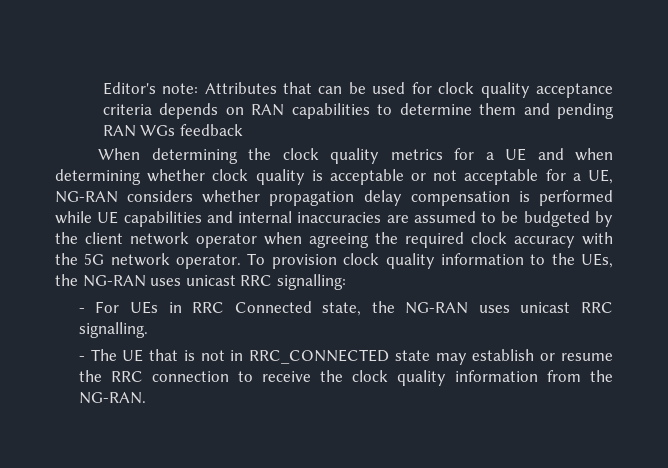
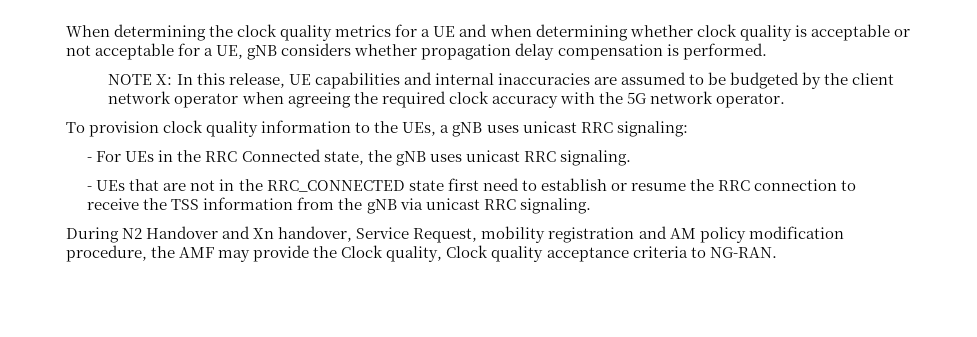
- Editor's note: Attributes that can be used for clock quality acceptance criteria depends on RAN capabilities to determine them and pending RAN WGs feedback
- When determining the clock quality metrics for a UE and when determining whether clock quality is acceptable or not acceptable for a UE, NG-RAN considers whether propagation delay compensation is performed while UE capabilities and internal inaccuracies are assumed to be budgeted by the client network operator when agreeing the required clock accuracy with the 5G network operator. To provision clock quality information to the UEs, the NG-RAN uses unicast RRC signalling:
+ When determining the clock quality metrics for a UE and when determining whether clock quality is acceptable or not acceptable for a UE, gNB considers whether propagation delay compensation is performed.
+ NOTE X: In this release, UE capabilities and internal inaccuracies are assumed to be budgeted by the client network operator when agreeing the required clock accuracy with the 5G network operator.
+ To provision clock quality information to the UEs, a gNB uses unicast RRC signaling:
- - For UEs in RRC Connected state, the NG-RAN uses unicast RRC signalling.
- - The UE that is not in RRC_CONNECTED state may establish or resume the RRC connection to receive the clock quality information from the NG-RAN.
+ - For UEs in the RRC Connected state, the gNB uses unicast RRC signaling.
+ - UEs that are not in the RRC_CONNECTED state first need to establish or resume the RRC connection to receive the TSS information from the gNB via unicast RRC signaling.
+ During N2 Handover and Xn handover, Service Request, mobility registration and AM policy modification procedure, the AMF may provide the Clock quality, Clock quality acceptance criteria to NG-RAN.

